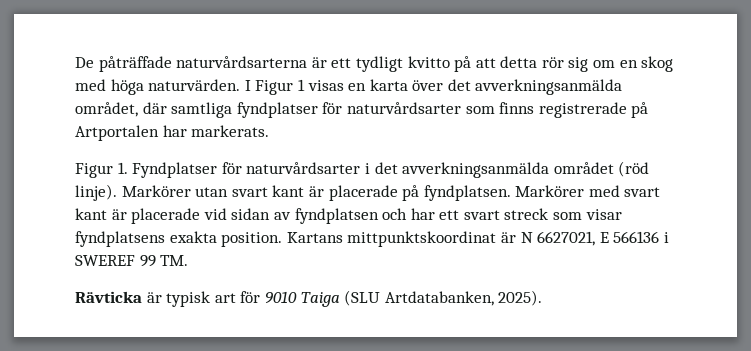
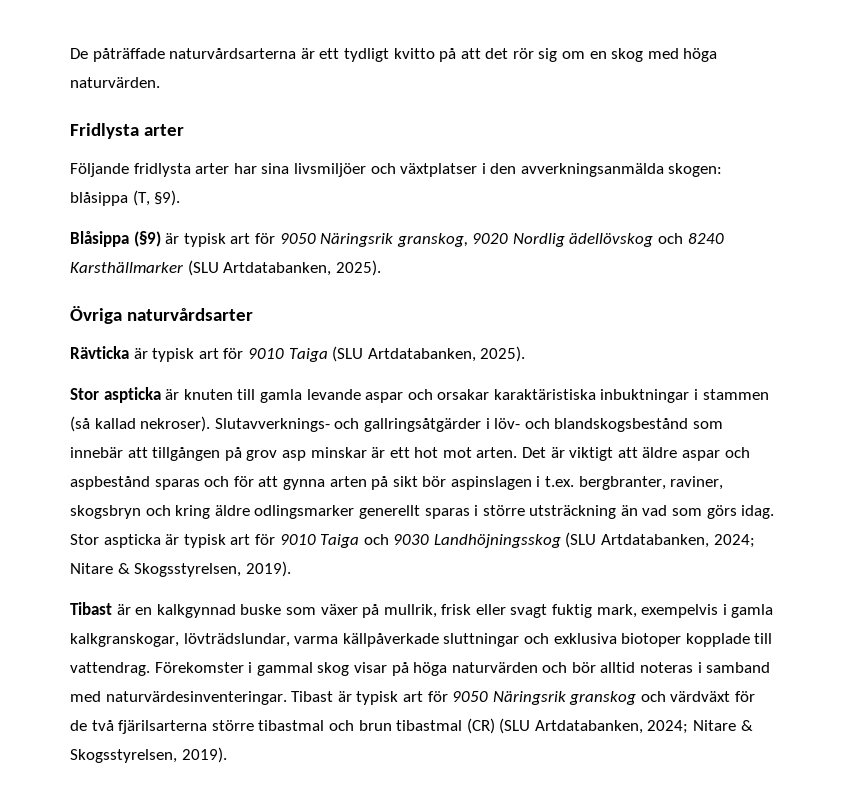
- De påträffade naturvårdsarterna är ett tydligt kvitto på att detta rör sig om en skog med höga naturvärden. I Figur 1 visas en karta över det avverkningsanmälda området, där samtliga fyndplatser för naturvårdsarter som finns registrerade på Artportalen har markerats.
- Figur 1. Fyndplatser för naturvårdsarter i det avverkningsanmälda området (röd linje). Markörer utan svart kant är placerade på fyndplatsen. Markörer med svart kant är placerade vid sidan av fyndplatsen och har ett svart streck som visar fyndplatsens exakta position. Kartans mittpunktskoordinat är N 6627021, E 566136 i SWEREF 99 TM.
+ De påträffade naturvårdsarterna är ett tydligt kvitto på att det rör sig om en skog med höga naturvärden.
+ Fridlysta arter
+ Följande fridlysta arter har sina livsmiljöer och växtplatser i den avverkningsanmälda skogen: blåsippa (T, §9).
+ Blåsippa (§9) är typisk art för 9050 Näringsrik granskog, 9020 Nordlig ädellövskog och 8240 Karsthällmarker (SLU Artdatabanken, 2025).
+ Övriga naturvårdsarter
+ Stor aspticka är knuten till gamla levande aspar och orsakar karaktäristiska inbuktningar i stammen (så kallad nekroser). Slutavverknings- och gallringsåtgärder i löv- och blandskogsbestånd som innebär att tillgången på grov asp minskar är ett hot mot arten. Det är viktigt att äldre aspar och aspbestånd sparas och för att gynna arten på sikt bör aspinslagen i t.ex. bergbranter, raviner, skogsbryn och kring äldre odlingsmarker generellt sparas i större utsträckning än vad som görs idag. Stor aspticka är typisk art för 9010 Taiga och 9030 Landhöjningsskog (SLU Artdatabanken, 2024; Nitare & Skogsstyrelsen, 2019).
+ Tibast är en kalkgynnad buske som växer på mullrik, frisk eller svagt fuktig mark, exempelvis i gamla kalkgranskogar, lövträdslundar, varma källpåverkade sluttningar och exklusiva biotoper kopplade till vattendrag. Förekomster i gammal skog visar på höga naturvärden och bör alltid noteras i samband med naturvärdesinventeringar. Tibast är typisk art för 9050 Näringsrik granskog och värdväxt för de två fjärilsarterna större tibastmal och brun tibastmal (CR) (SLU Artdatabanken, 2024; Nitare & Skogsstyrelsen, 2019).

